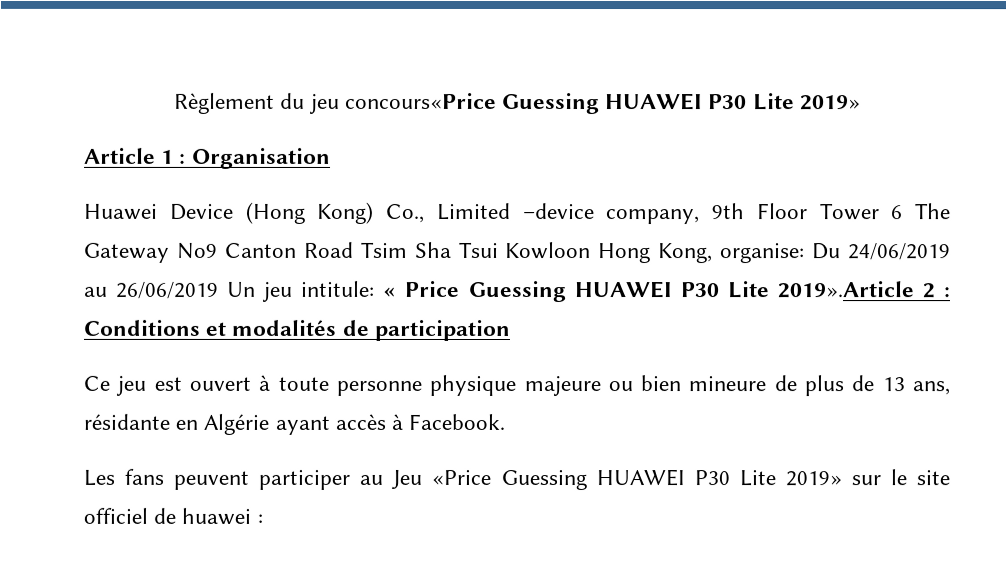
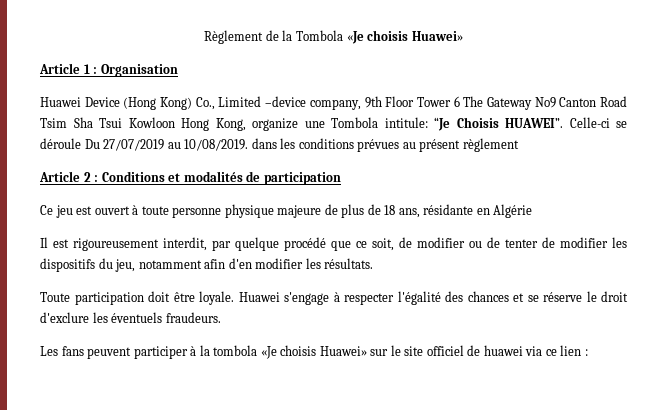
- Règlement du jeu concours«Price Guessing HUAWEI P30 Lite 2019»
+ Règlement de la Tombola «Je choisis Huawei»
- Huawei Device (Hong Kong) Co., Limited –device company, 9th Floor Tower 6 The Gateway No9 Canton Road Tsim Sha Tsui Kowloon Hong Kong, organise: Du 24/06/2019 au 26/06/2019 Un jeu intitule: « Price Guessing HUAWEI P30 Lite 2019».Article 2 : Conditions et modalités de participation
+ Huawei Device (Hong Kong) Co., Limited –device company, 9th Floor Tower 6 The Gateway No9 Canton Road Tsim Sha Tsui Kowloon Hong Kong, organize une Tombola intitule: “Je Choisis HUAWEI”. Celle-ci se déroule Du 27/07/2019 au 10/08/2019. dans les conditions prévues au présent règlement
+ Article 2 : Conditions et modalités de participation
- Ce jeu est ouvert à toute personne physique majeure ou bien mineure de plus de 13 ans, résidante en Algérie ayant accès à Facebook.
- Les fans peuvent participer au Jeu «Price Guessing HUAWEI P30 Lite 2019» sur le site officiel de huawei :
+ Ce jeu est ouvert à toute personne physique majeure de plus de 18 ans, résidante en Algérie
+ Il est rigoureusement interdit, par quelque procédé que ce soit, de modifier ou de tenter de modifier les dispositifs du jeu, notamment afin d'en modifier les résultats.
+ Toute participation doit être loyale. Huawei s'engage à respecter l'égalité des chances et se réserve le droit d'exclure les éventuels fraudeurs.
+ Les fans peuvent participer à la tombola «Je choisis Huawei» sur le site officiel de huawei via ce lien :

